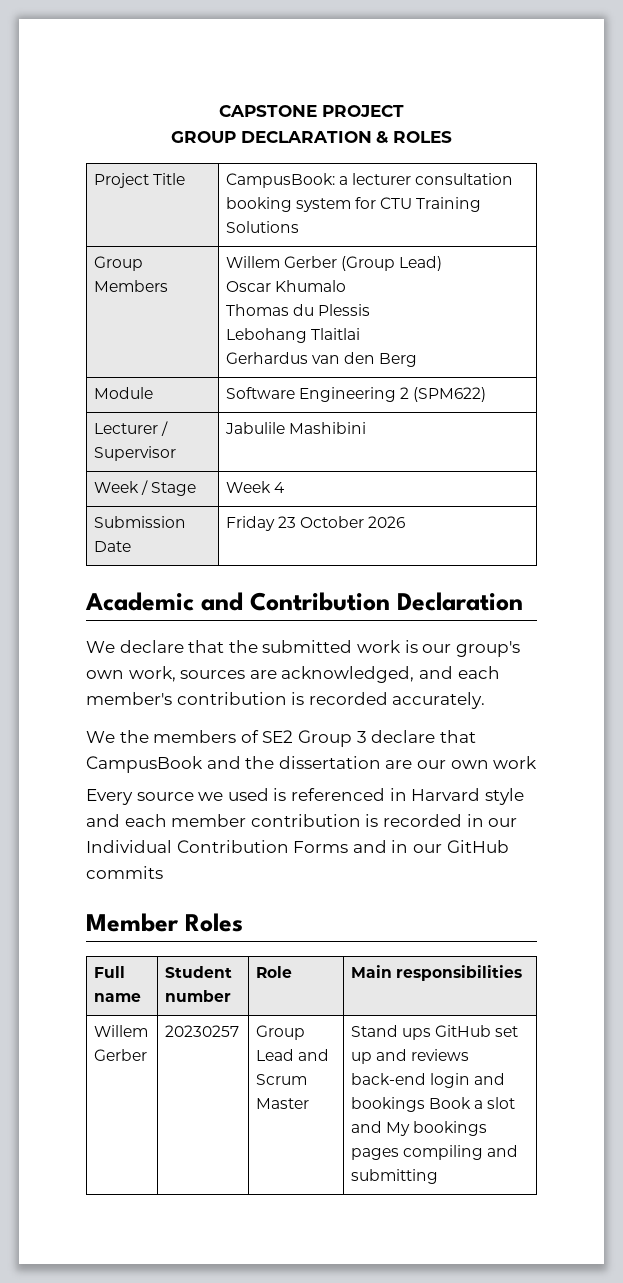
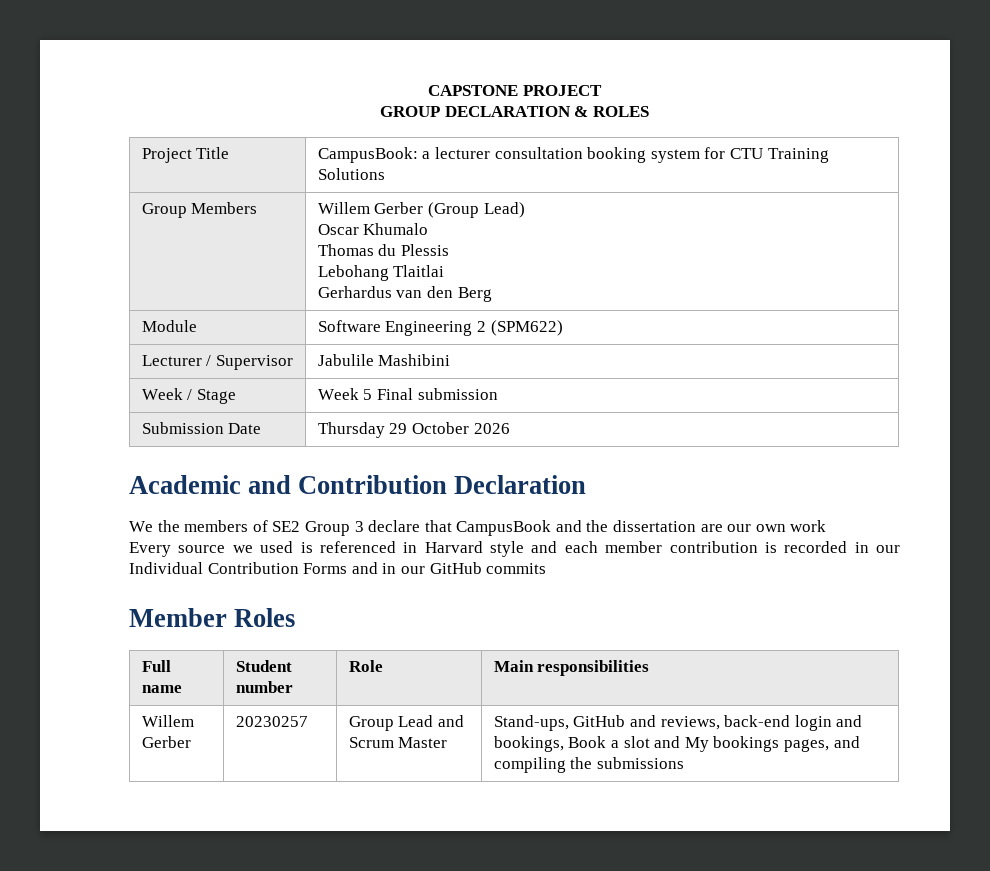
- Week / Stage | Week 4
+ Week / Stage | Week 5 Final submission
- Submission Date | Friday 23 October 2026
+ Submission Date | Thursday 29 October 2026
- We declare that the submitted work is our group's own work, sources are acknowledged, and each member's contribution is recorded accurately.
- Willem Gerber | 20230257 | Group Lead and Scrum Master | Stand ups GitHub set up and reviews back-end login and bookings Book a slot and My bookings pages compiling and submitting
+ Willem Gerber | 20230257 | Group Lead and Scrum Master | Stand-ups, GitHub and reviews, back-end login and bookings, Book a slot and My bookings pages, and compiling the submissions

